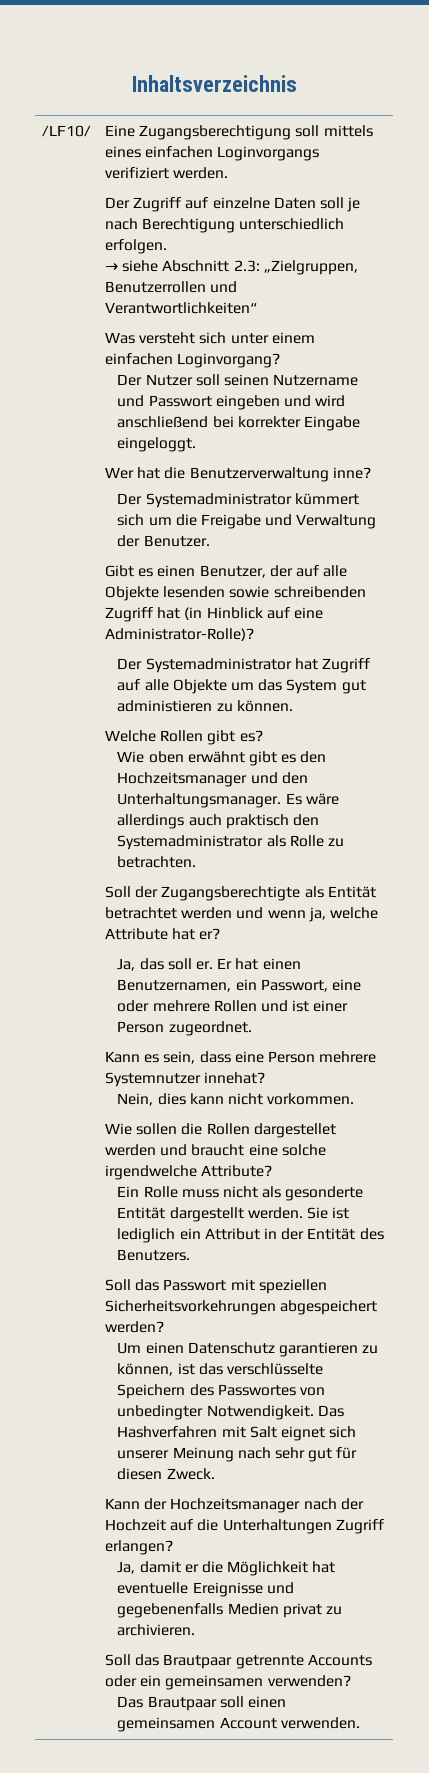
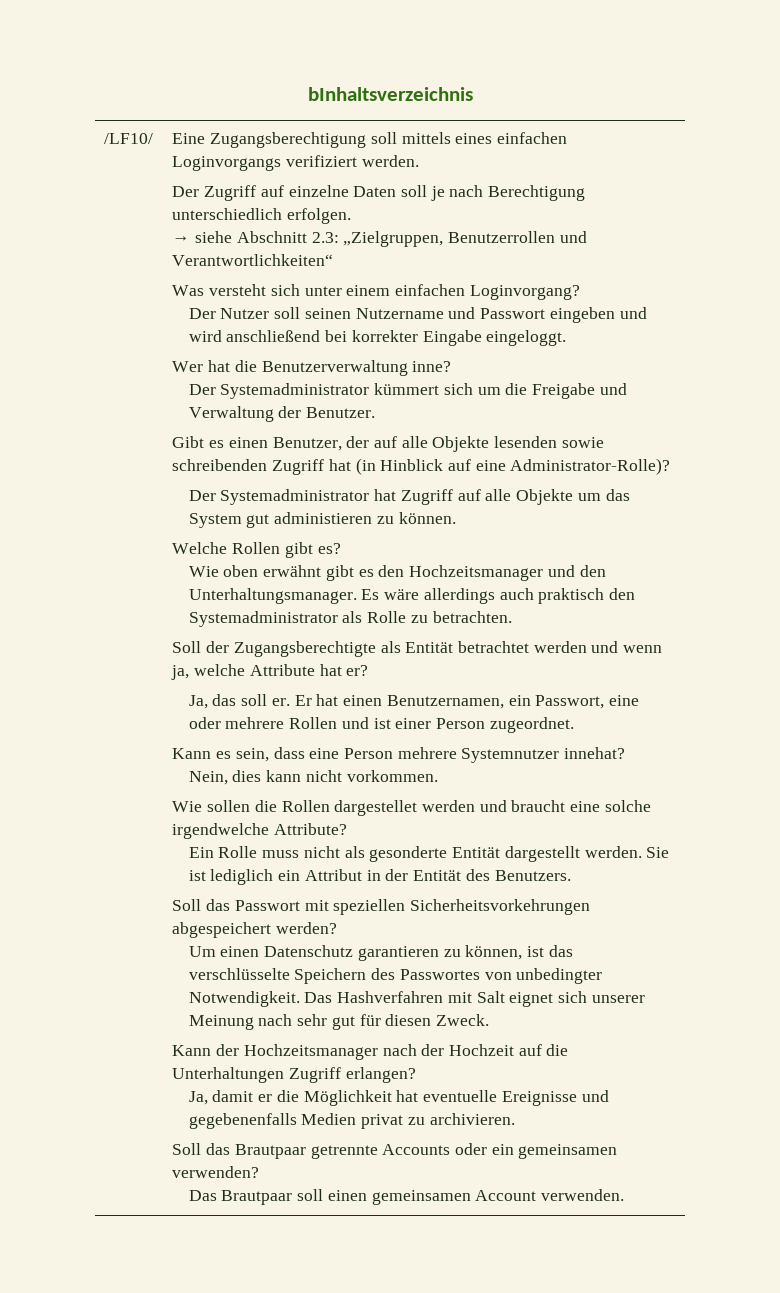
- Inhaltsverzeichnis
+ bInhaltsverzeichnis

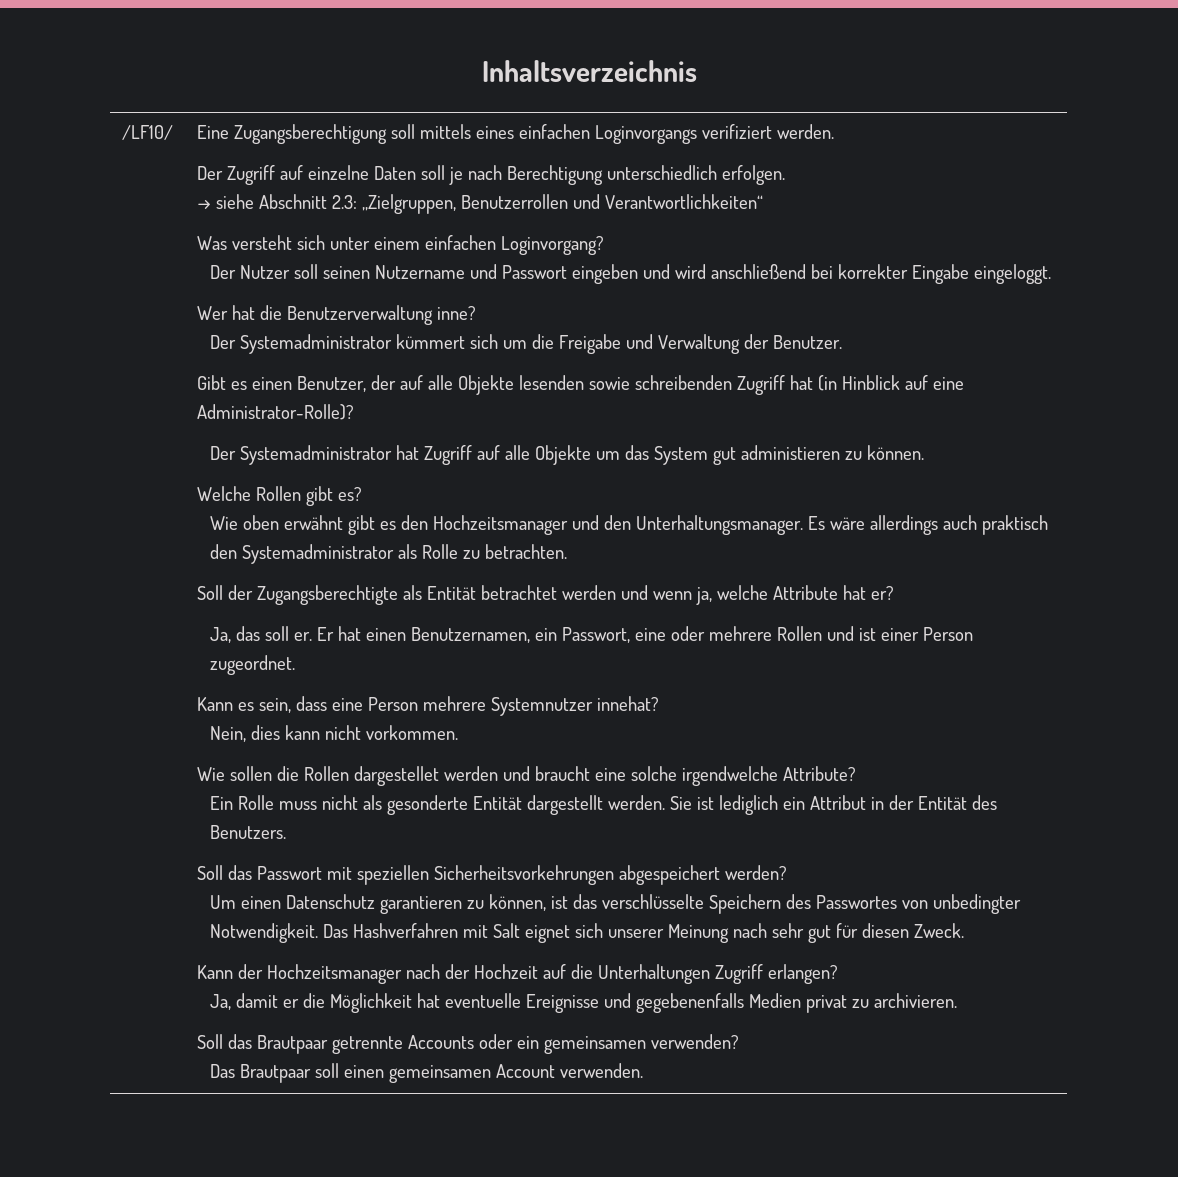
- bInhaltsverzeichnis
+ Inhaltsverzeichnis

